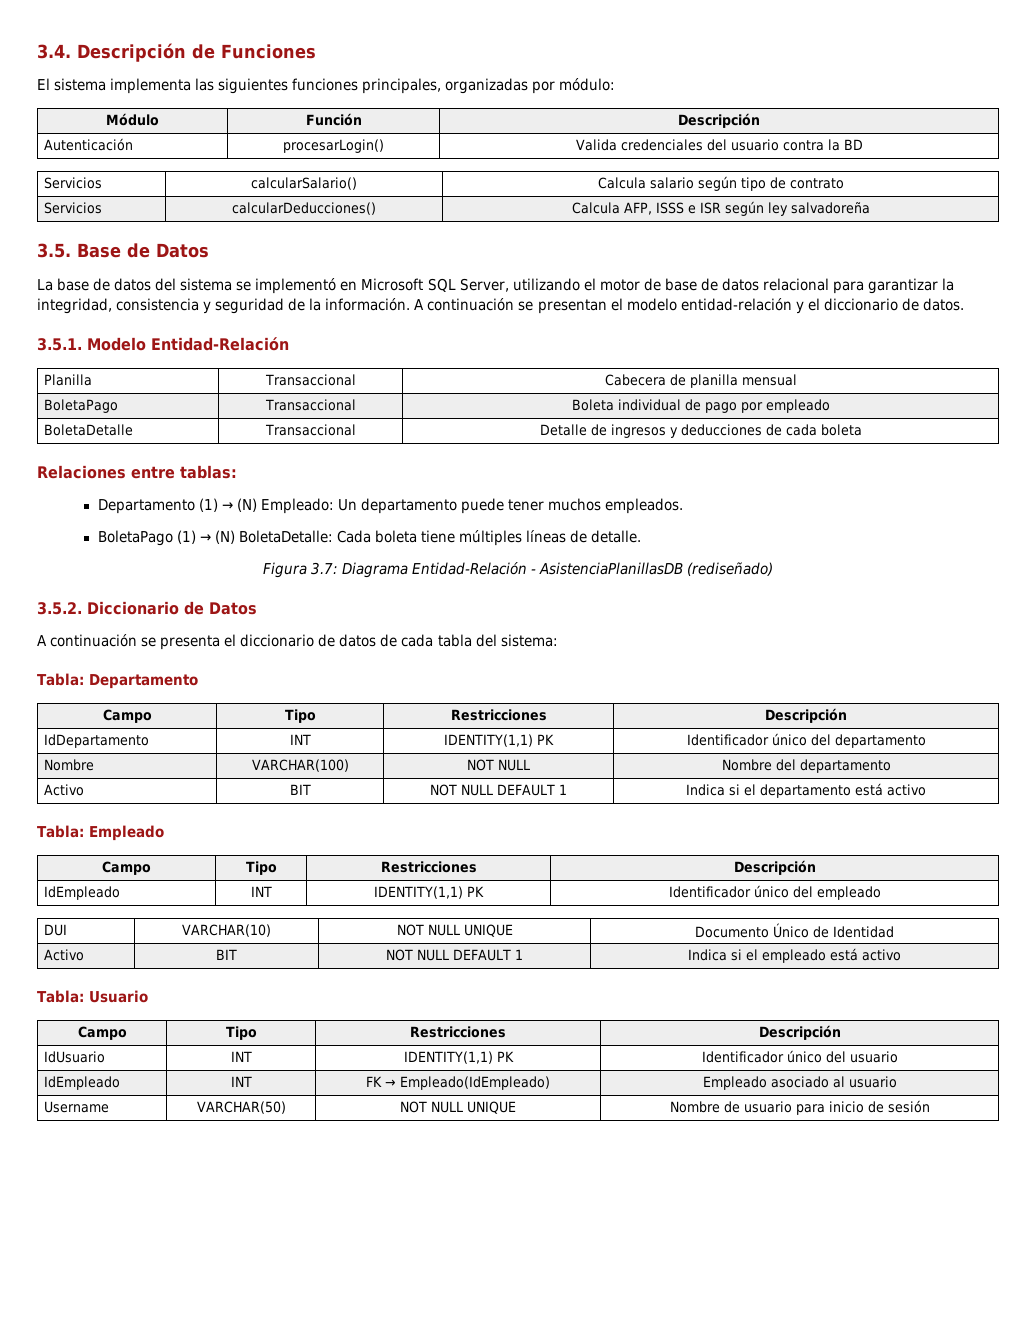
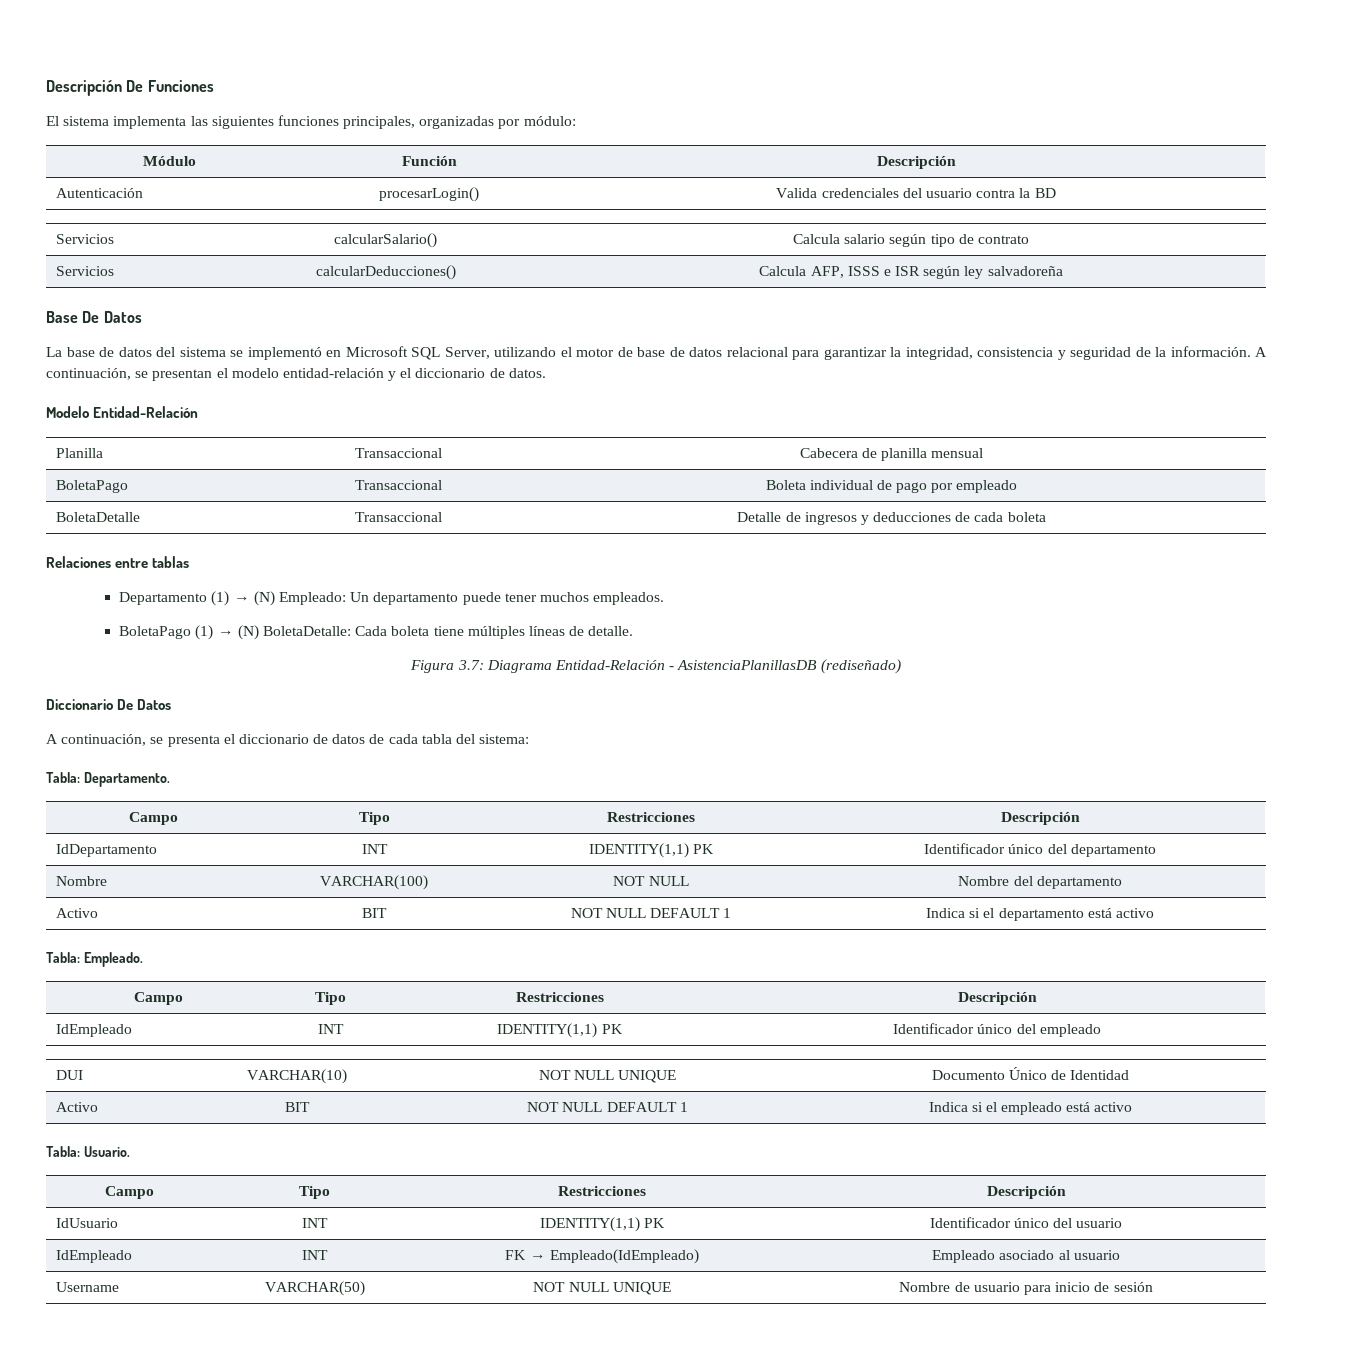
- 3.4. Descripción de Funciones
+ Descripción De Funciones
- 3.5. Base de Datos
+ Base De Datos
- A continuación se presentan el modelo entidad-relación y el diccionario de datos.
+ A continuación, se presentan el modelo entidad-relación y el diccionario de datos.
- 3.5.1. Modelo Entidad-Relación
+ Modelo Entidad-Relación
- Relaciones entre tablas:
+ Relaciones entre tablas
- 3.5.2. Diccionario de Datos
+ Diccionario De Datos
- A continuación se presenta el diccionario de datos de cada tabla del sistema:
+ A continuación, se presenta el diccionario de datos de cada tabla del sistema:
- Tabla: Departamento
+ Tabla: Departamento.
- Tabla: Empleado
+ Tabla: Empleado.
- Tabla: Usuario
+ Tabla: Usuario.

